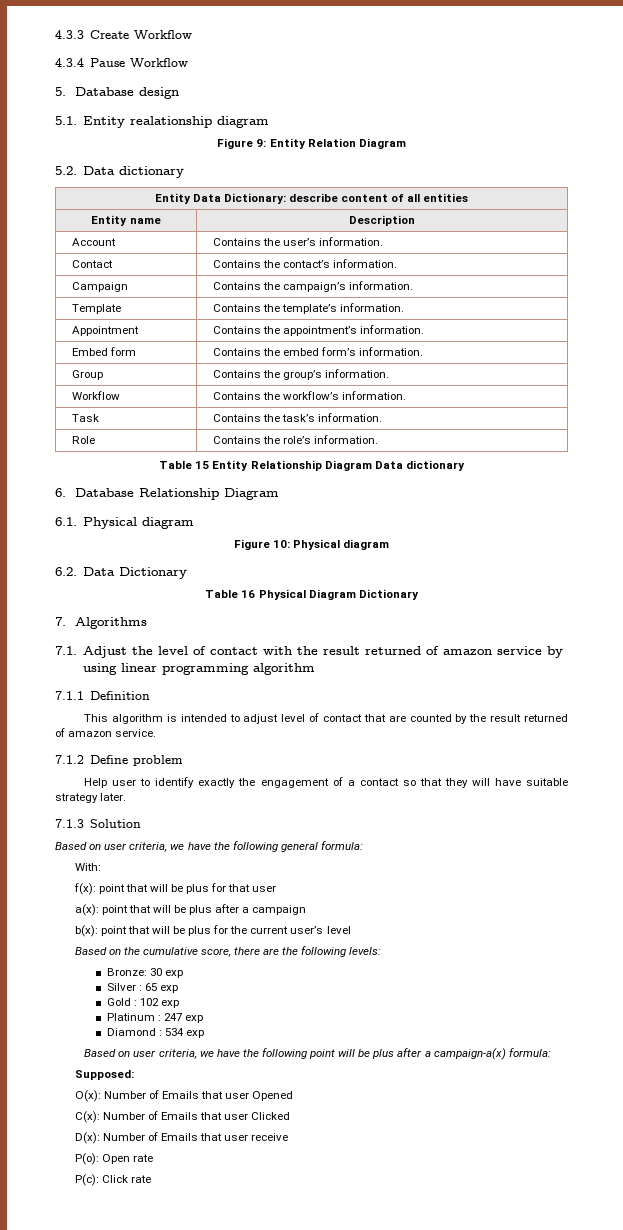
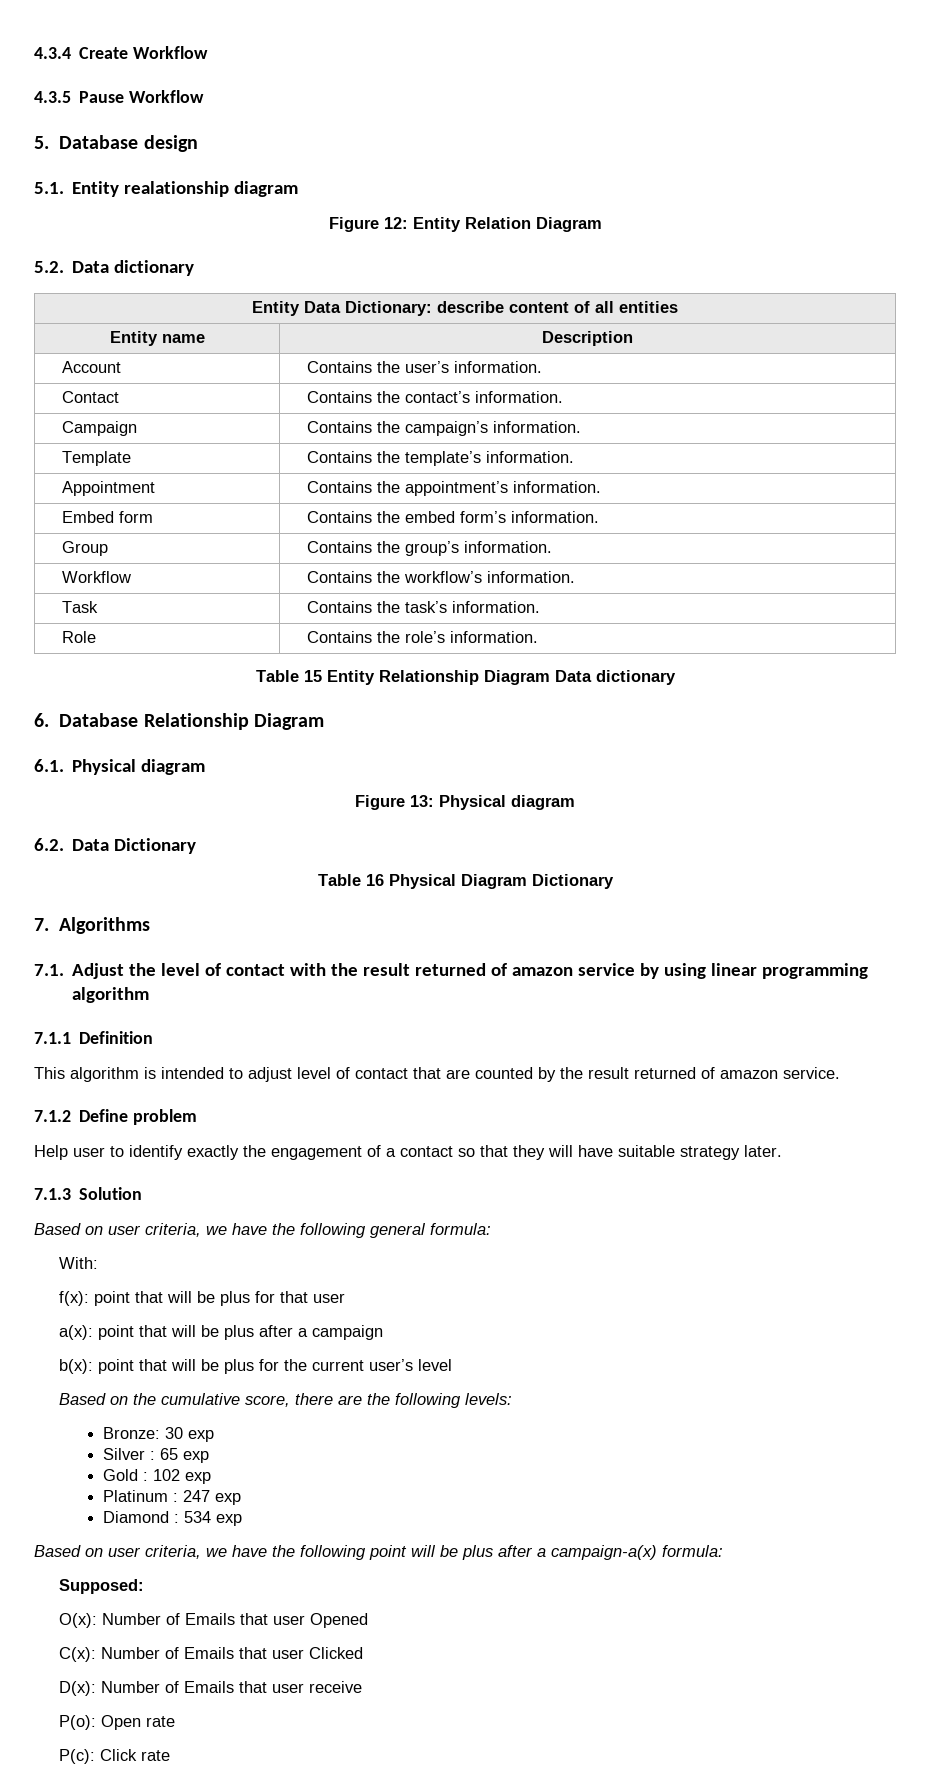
- 4.3.3 Create Workflow
+ 4.3.4 Create Workflow
- 4.3.4 Pause Workflow
+ 4.3.5 Pause Workflow
- Figure 9: Entity Relation Diagram
+ Figure 12: Entity Relation Diagram
- Figure 10: Physical diagram
+ Figure 13: Physical diagram

